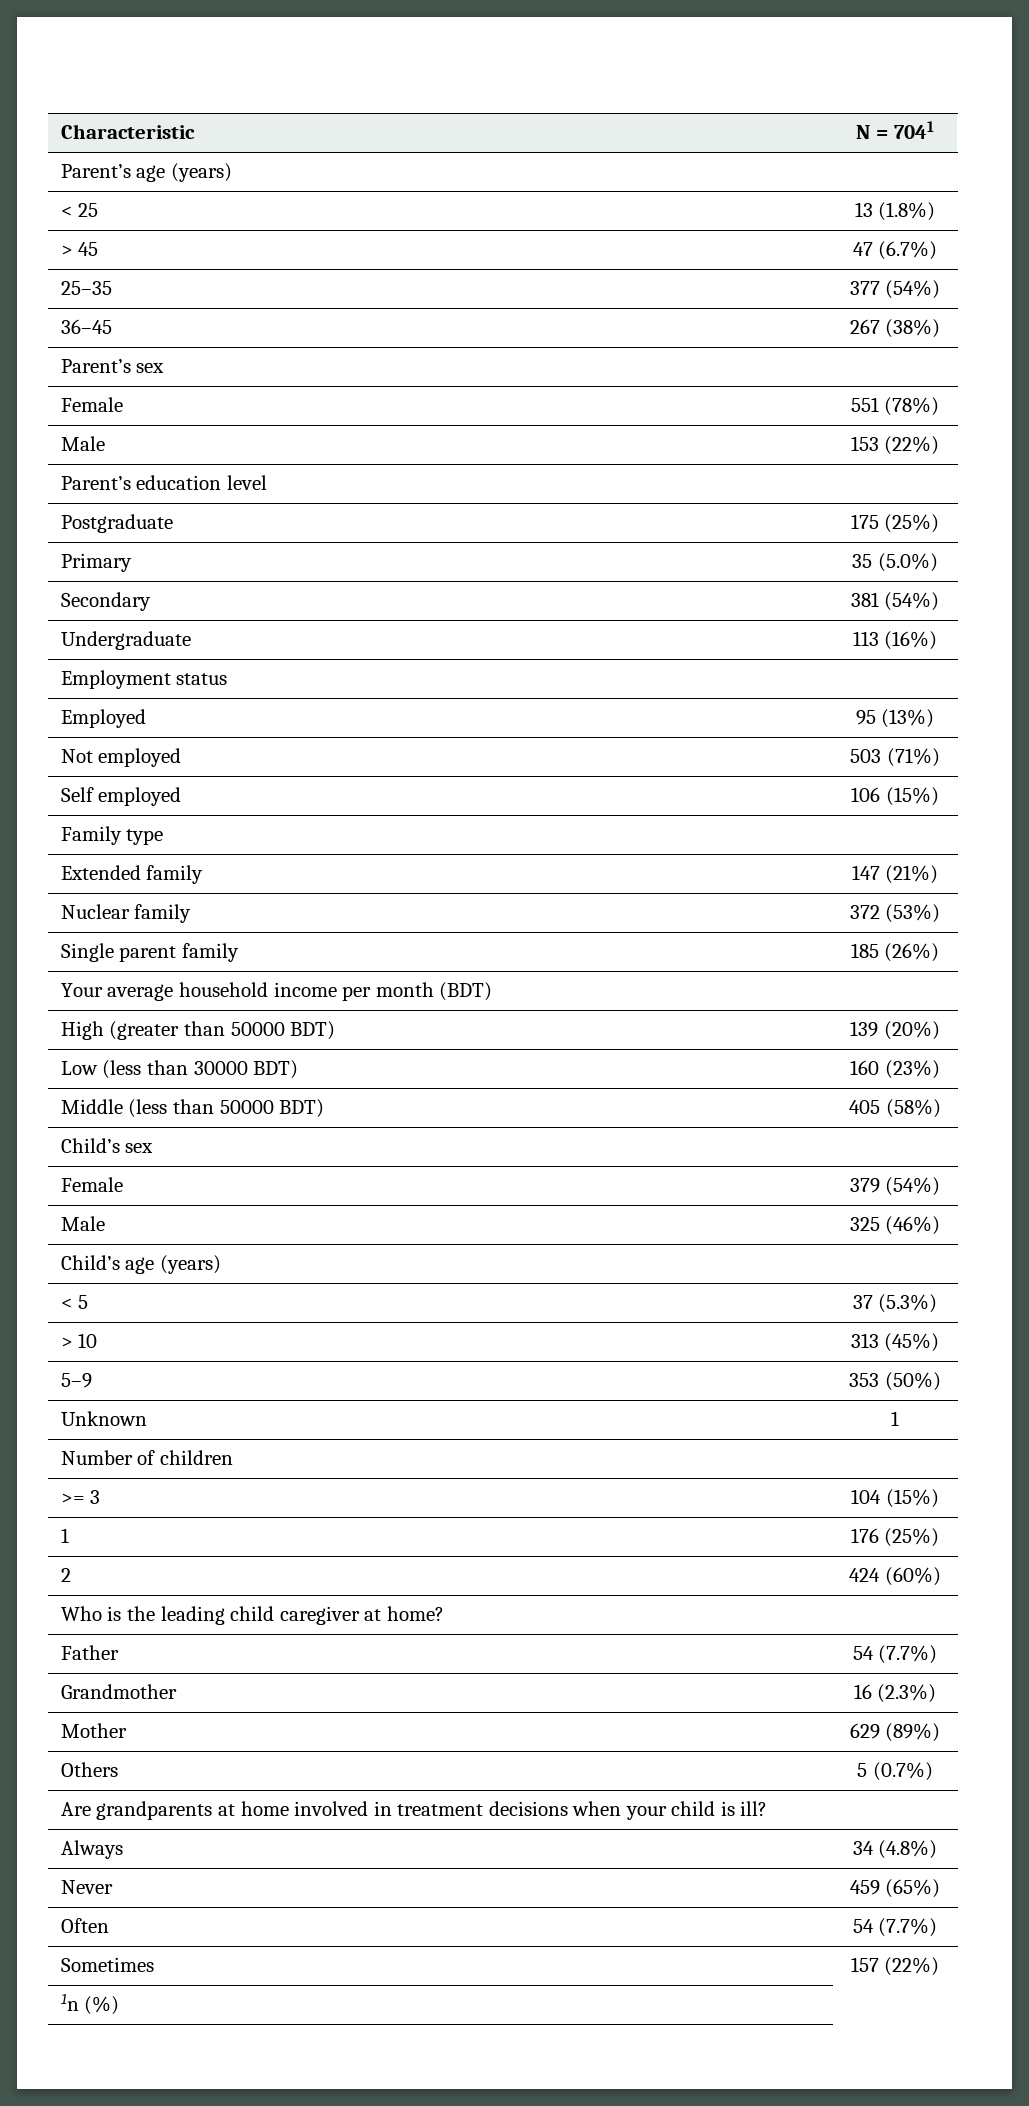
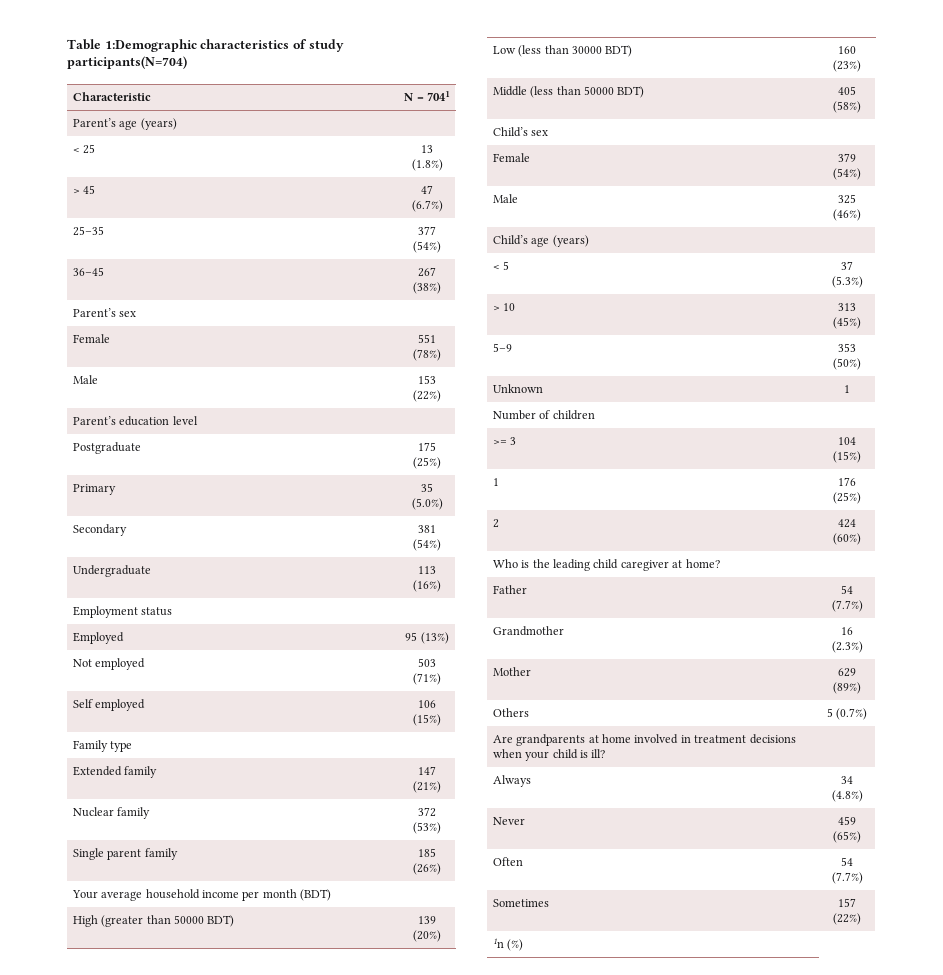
+ Table 1:Demographic characteristics of study participants(N=704)

